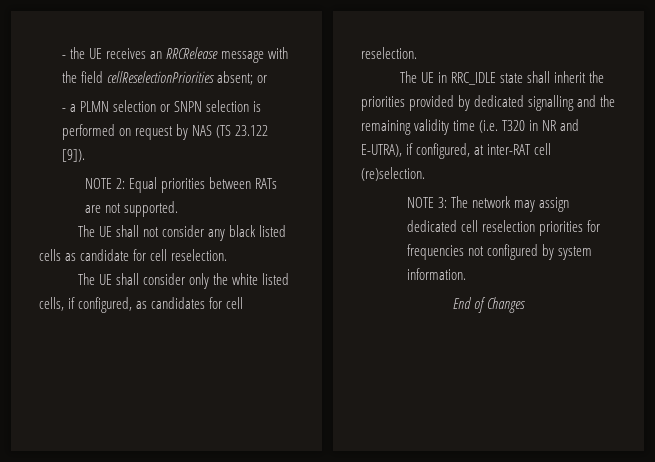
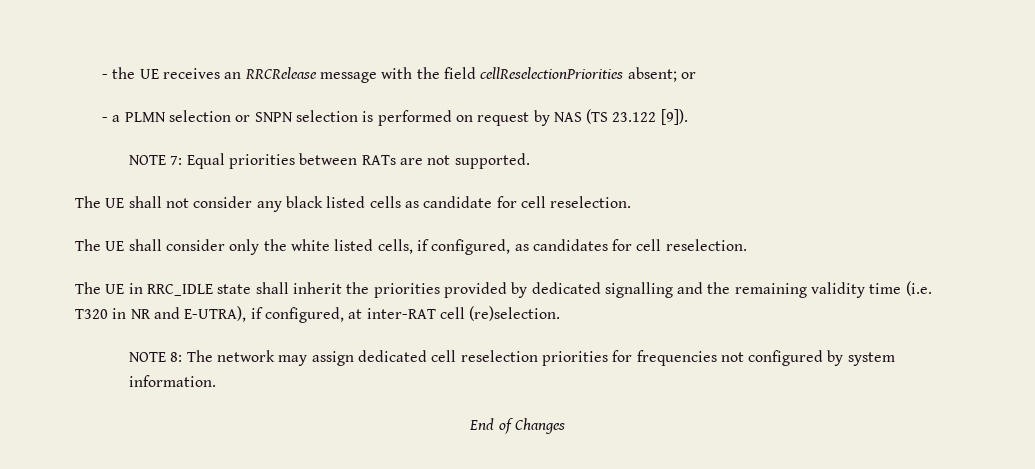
- NOTE 2: Equal priorities between RATs are not supported.
+ NOTE 7: Equal priorities between RATs are not supported.
- NOTE 3: The network may assign dedicated cell reselection priorities for frequencies not configured by system information.
+ NOTE 8: The network may assign dedicated cell reselection priorities for frequencies not configured by system information.

